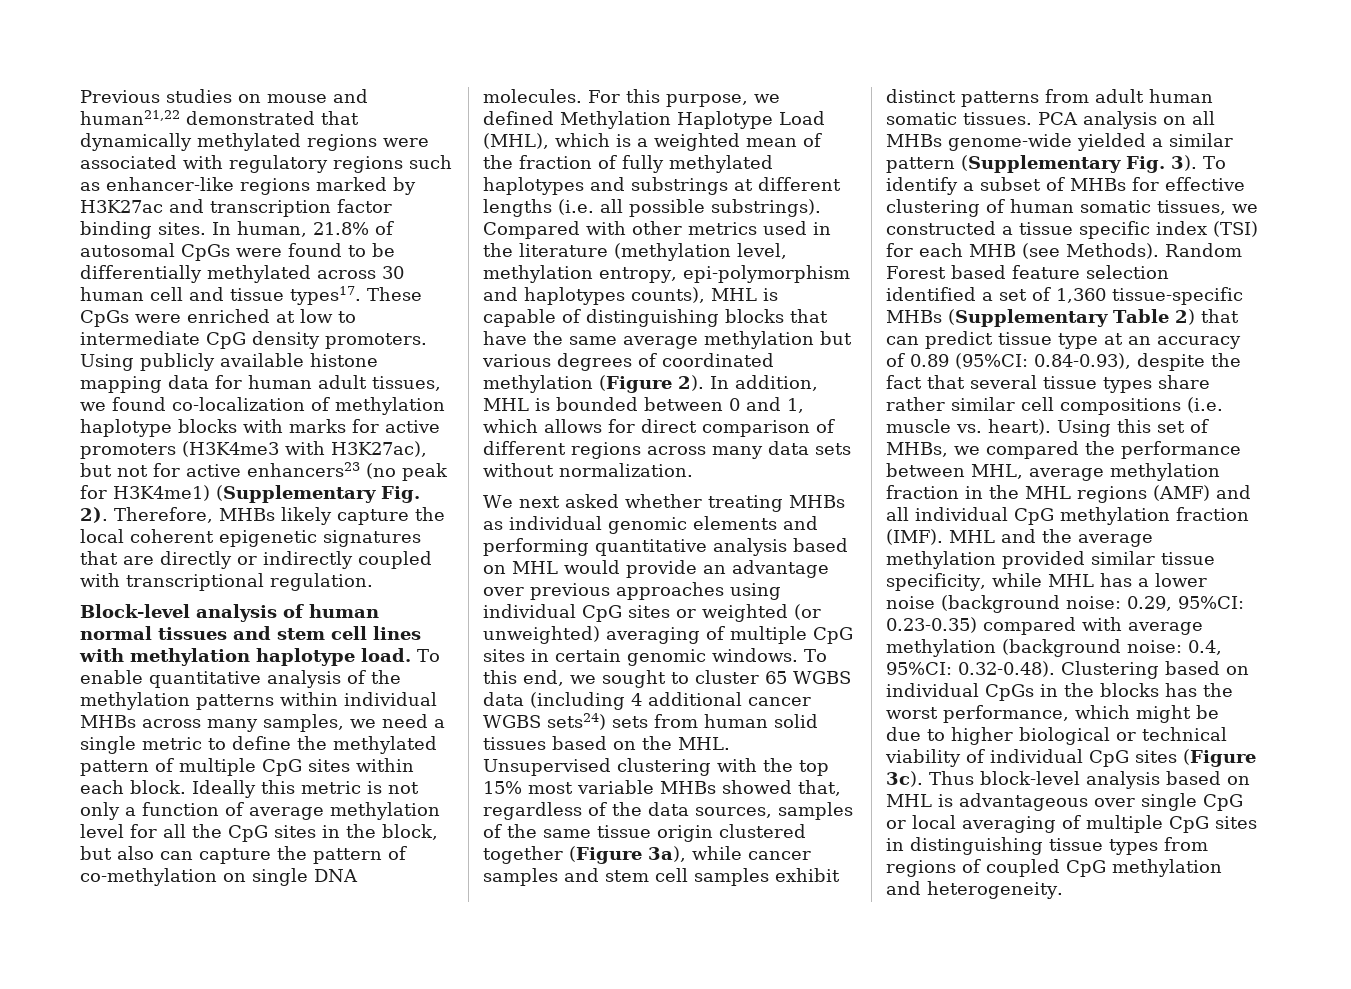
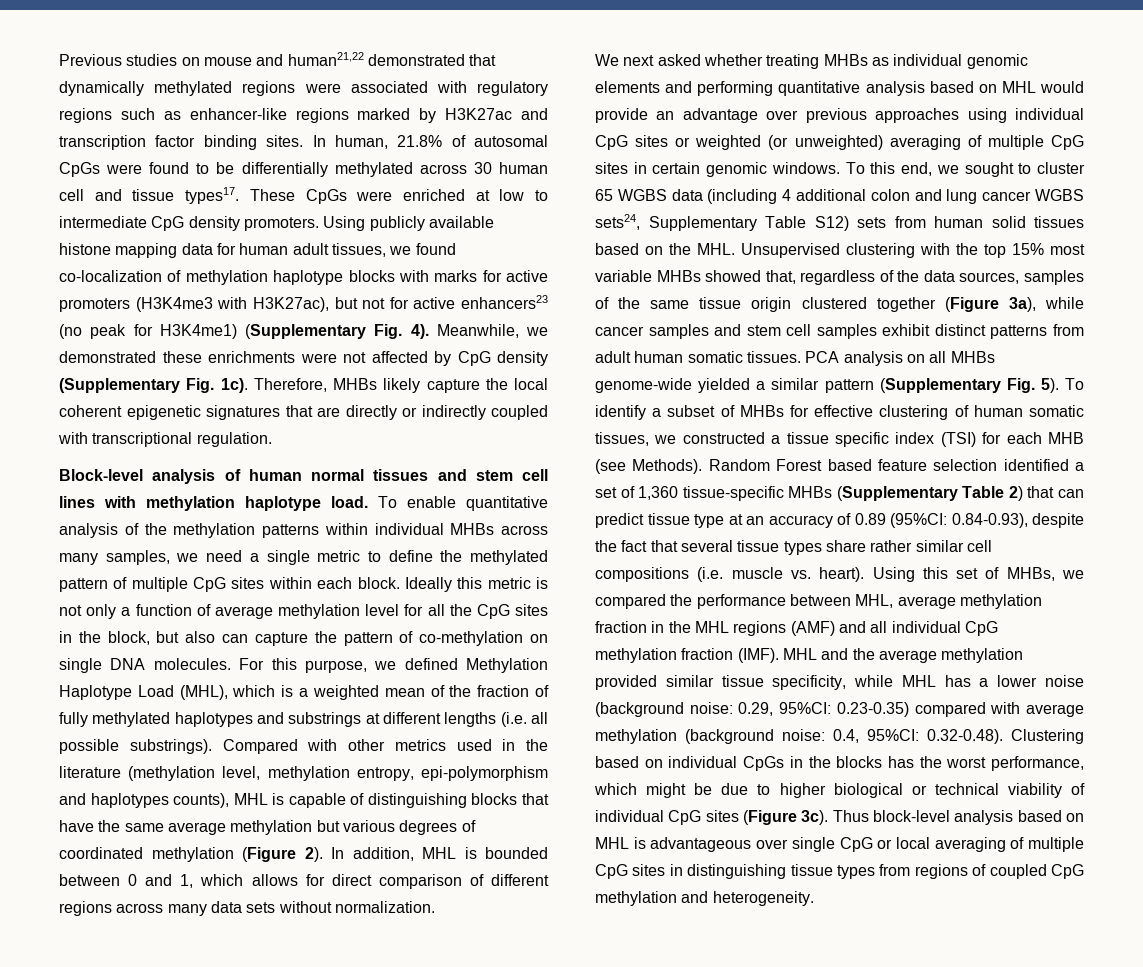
- Using publicly available histone mapping data for human adult tissues, we found co-localization of methylation haplotype blocks with marks for active promoters (H3K4me3 with H3K27ac), but not for active enhancers23 (no peak for H3K4me1) (Supplementary Fig. 2).
+ Using publicly available histone mapping data for human adult tissues, we found co-localization of methylation haplotype blocks with marks for active promoters (H3K4me3 with H3K27ac), but not for active enhancers23 (no peak for H3K4me1) (Supplementary Fig. 4). Meanwhile, we demonstrated these enrichments were not affected by CpG density (Supplementary Fig. 1c).
- To this end, we sought to cluster 65 WGBS data (including 4 additional cancer WGBS sets24) sets from human solid tissues based on the MHL. Unsupervised clustering with the top 15% most variable MHBs showed that, regardless of the data sources, samples of the same tissue origin clustered together (Figure 3a), while cancer samples and stem cell samples exhibit distinct patterns from adult human somatic tissues.
+ To this end, we sought to cluster 65 WGBS data (including 4 additional colon and lung cancer WGBS sets24, Supplementary Table S12) sets from human solid tissues based on the MHL. Unsupervised clustering with the top 15% most variable MHBs showed that, regardless of the data sources, samples of the same tissue origin clustered together (Figure 3a), while cancer samples and stem cell samples exhibit distinct patterns from adult human somatic tissues.
- PCA analysis on all MHBs genome-wide yielded a similar pattern (Supplementary Fig. 3).
+ PCA analysis on all MHBs genome-wide yielded a similar pattern (Supplementary Fig. 5).

